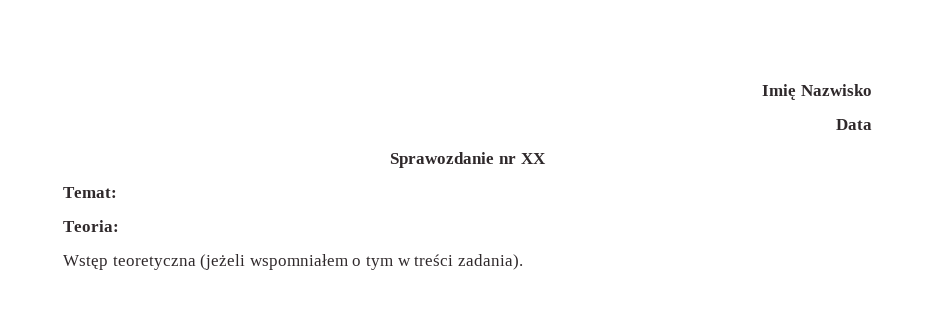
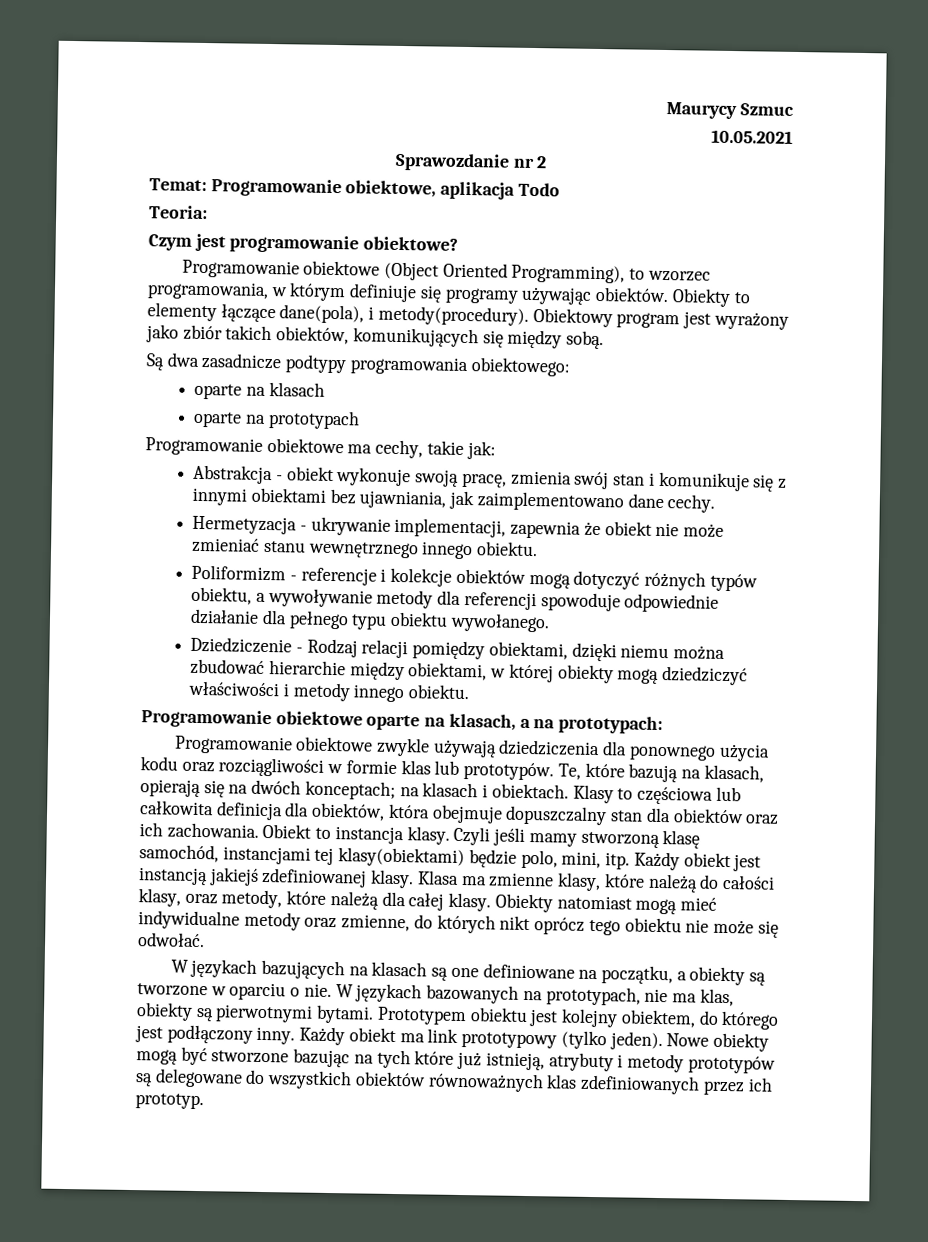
- Imię Nazwisko
- Data
+ Maurycy Szmuc
+ 10.05.2021
- Sprawozdanie nr XX
+ Sprawozdanie nr 2
- Temat:
+ Temat: Programowanie obiektowe, aplikacja Todo
  Teoria:
- Wstęp teoretyczna (jeżeli wspomniałem o tym w treści zadania).
+ Czym jest programowanie obiektowe?
+ Programowanie obiektowe (Object Oriented Programming), to wzorzec programowania, w którym definiuje się programy używając obiektów. Obiekty to elementy łączące dane(pola), i metody(procedury). Obiektowy program jest wyrażony jako zbiór takich obiektów, komunikujących się między sobą.
+ Są dwa zasadnicze podtypy programowania obiektowego:
+ oparte na klasach
+ oparte na prototypach
+ Programowanie obiektowe ma cechy, takie jak:
+ Abstrakcja - obiekt wykonuje swoją pracę, zmienia swój stan i komunikuje się z innymi obiektami bez ujawniania, jak zaimplementowano dane cechy.
+ Hermetyzacja - ukrywanie implementacji, zapewnia że obiekt nie może zmieniać stanu wewnętrznego innego obiektu.
+ Poliformizm - referencje i kolekcje obiektów mogą dotyczyć różnych typów obiektu, a wywoływanie metody dla referencji spowoduje odpowiednie działanie dla pełnego typu obiektu wywołanego.
+ Dziedziczenie - Rodzaj relacji pomiędzy obiektami, dzięki niemu można zbudować hierarchie między obiektami, w której obiekty mogą dziedziczyć właściwości i metody innego obiektu.
+ Programowanie obiektowe oparte na klasach, a na prototypach:
+ Programowanie obiektowe zwykle używają dziedziczenia dla ponownego użycia kodu oraz rozciągliwości w formie klas lub prototypów. Te, które bazują na klasach, opierają się na dwóch konceptach; na klasach i obiektach. Klasy to częściowa lub całkowita definicja dla obiektów, która obejmuje dopuszczalny stan dla obiektów oraz ich zachowania. Obiekt to instancja klasy. Czyli jeśli mamy stworzoną klasę samochód, instancjami tej klasy(obiektami) będzie polo, mini, itp. Każdy obiekt jest instancją jakiejś zdefiniowanej klasy. Klasa ma zmienne klasy, które należą do całości klasy, oraz metody, które należą dla całej klasy. Obiekty natomiast mogą mieć indywidualne metody oraz zmienne, do których nikt oprócz tego obiektu nie może się odwołać.
+ W językach bazujących na klasach są one definiowane na początku, a obiekty są tworzone w oparciu o nie. W językach bazowanych na prototypach, nie ma klas, obiekty są pierwotnymi bytami. Prototypem obiektu jest kolejny obiektem, do którego jest podłączony inny. Każdy obiekt ma link prototypowy (tylko jeden). Nowe obiekty mogą być stworzone bazując na tych które już istnieją, atrybuty i metody prototypów są delegowane do wszystkich obiektów równoważnych klas zdefiniowanych przez ich prototyp.

